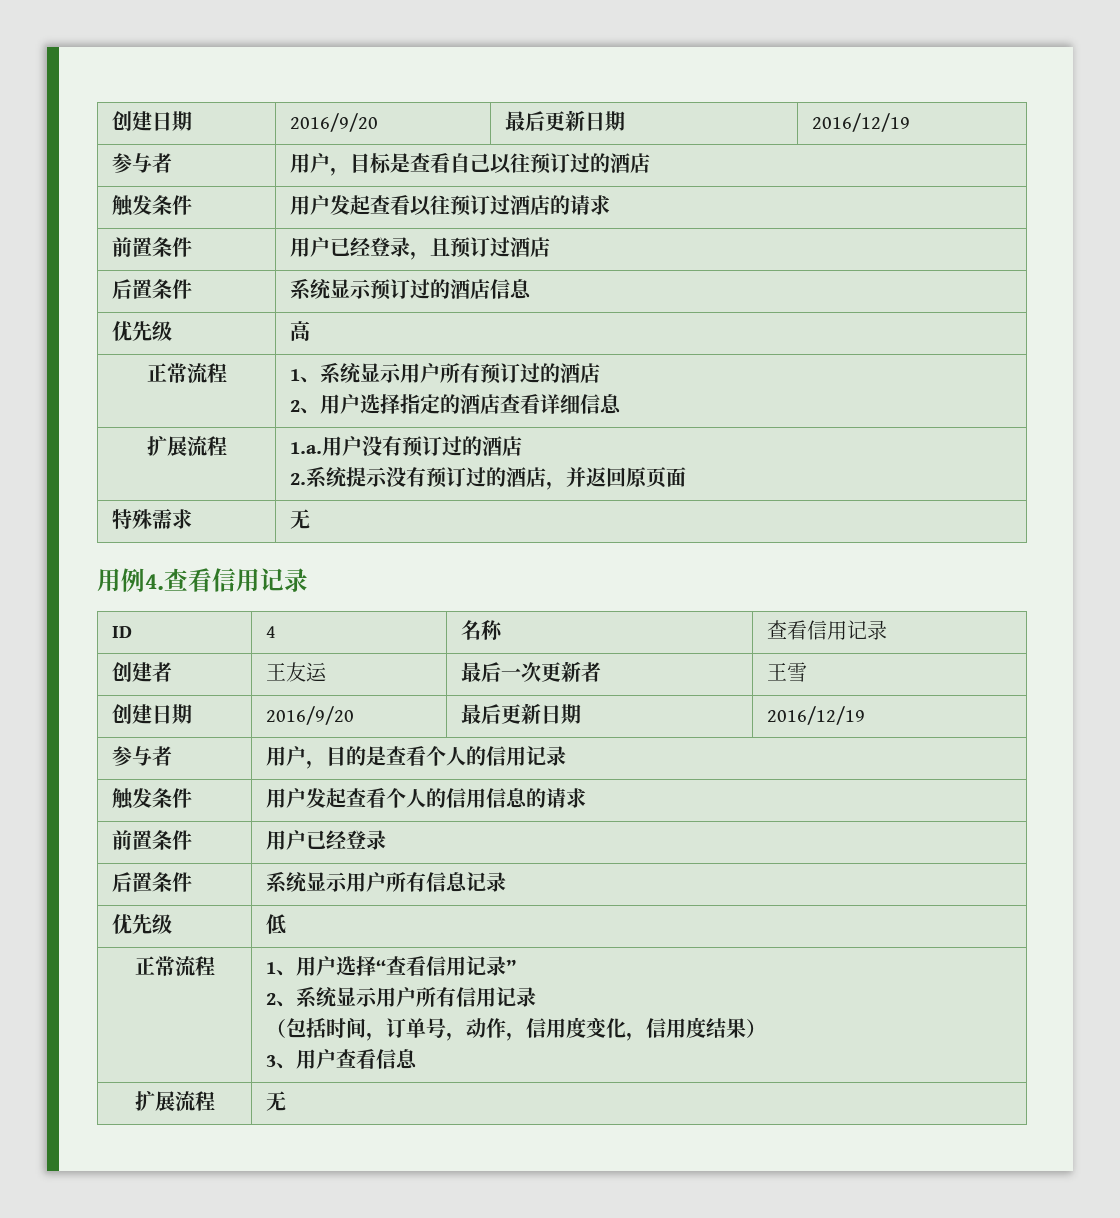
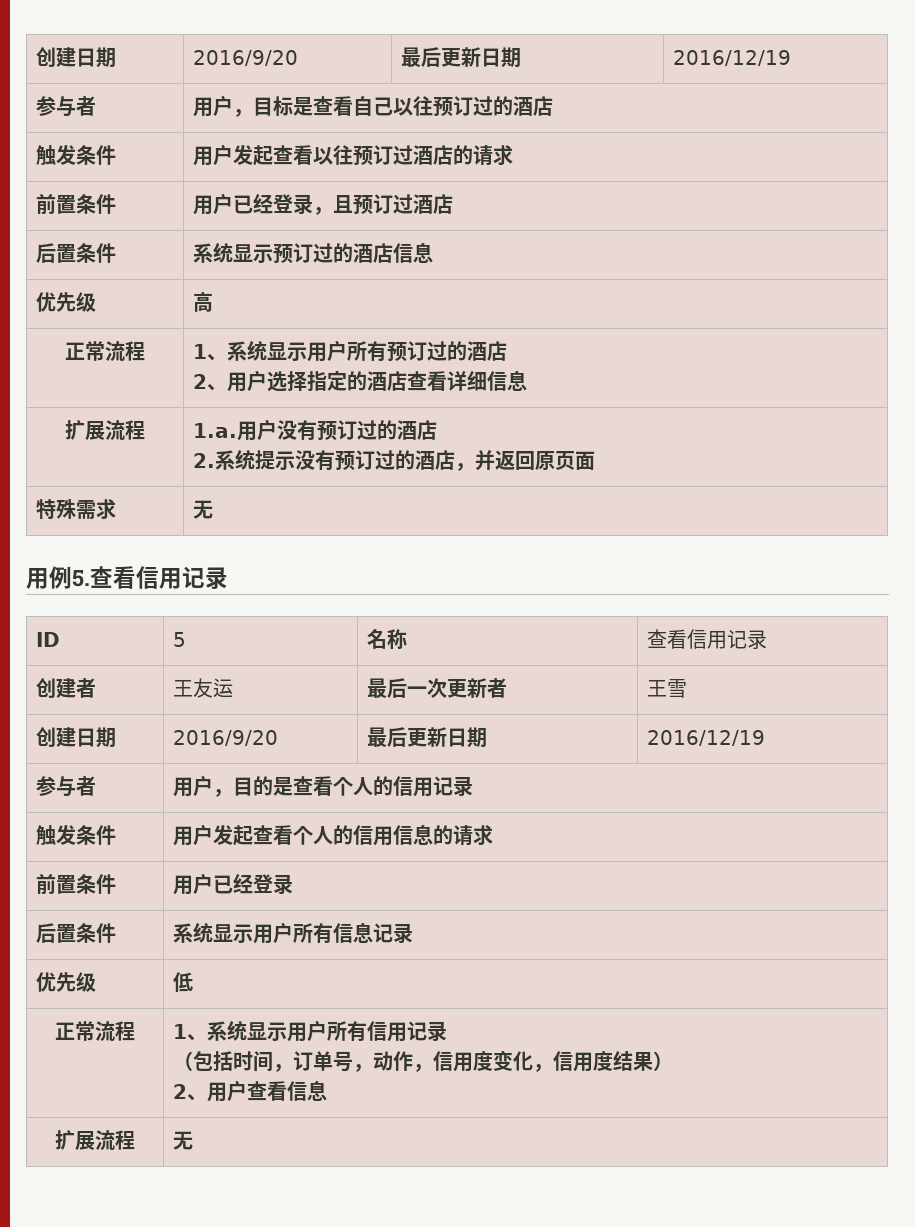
- 用例4.查看信用记录
+ 用例5.查看信用记录
- ID | 4 | 名称 | 查看信用记录
+ ID | 5 | 名称 | 查看信用记录
- 正常流程 | 1、用户选择“查看信用记录”
- 2、系统显示用户所有信用记录
+ 正常流程 | 1、系统显示用户所有信用记录
  （包括时间，订单号，动作，信用度变化，信用度结果）
- 3、用户查看信息
+ 2、用户查看信息

